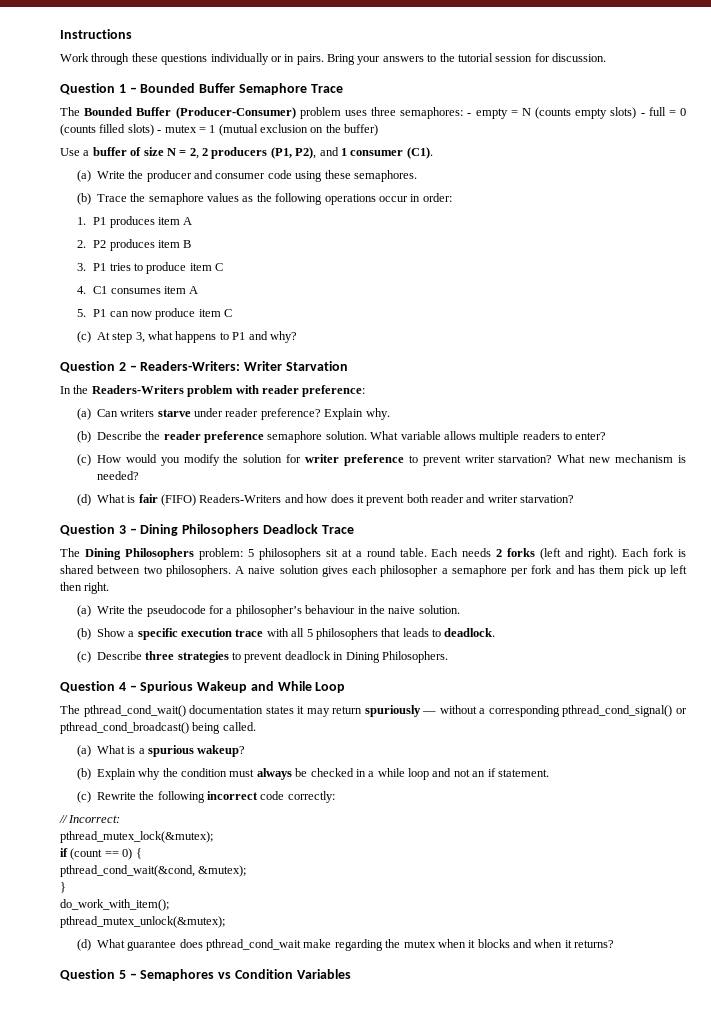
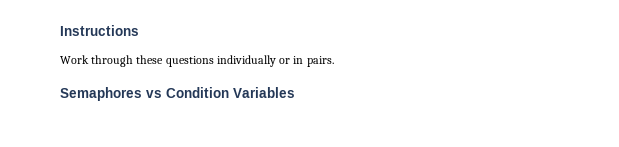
- Work through these questions individually or in pairs. Bring your answers to the tutorial session for discussion.
- Question 1 – Bounded Buffer Semaphore Trace
- The Bounded Buffer (Producer-Consumer) problem uses three semaphores: - empty = N (counts empty slots) - full = 0 (counts filled slots) - mutex = 1 (mutual exclusion on the buffer)
- Use a buffer of size N = 2, 2 producers (P1, P2), and 1 consumer (C1).
- (a) Write the producer and consumer code using these semaphores.
- (b) Trace the semaphore values as the following operations occur in order:
- 1. P1 produces item A
- 2. P2 produces item B
- 3. P1 tries to produce item C
- 4. C1 consumes item A
- 5. P1 can now produce item C
- (c) At step 3, what happens to P1 and why?
- Question 2 – Readers-Writers: Writer Starvation
- In the Readers-Writers problem with reader preference:
- (a) Can writers starve under reader preference? Explain why.
- (b) Describe the reader preference semaphore solution. What variable allows multiple readers to enter?
- (c) How would you modify the solution for writer preference to prevent writer starvation? What new mechanism is needed?
- (d) What is fair (FIFO) Readers-Writers and how does it prevent both reader and writer starvation?
- Question 3 – Dining Philosophers Deadlock Trace
- The Dining Philosophers problem: 5 philosophers sit at a round table. Each needs 2 forks (left and right). Each fork is shared between two philosophers. A naive solution gives each philosopher a semaphore per fork and has them pick up left then right.
- (a) Write the pseudocode for a philosopher’s behaviour in the naive solution.
- (b) Show a specific execution trace with all 5 philosophers that leads to deadlock.
- (c) Describe three strategies to prevent deadlock in Dining Philosophers.
- Question 4 – Spurious Wakeup and While Loop
- The pthread_cond_wait() documentation states it may return spuriously — without a corresponding pthread_cond_signal() or pthread_cond_broadcast() being called.
- (a) What is a spurious wakeup?
- (b) Explain why the condition must always be checked in a while loop and not an if statement.
- (c) Rewrite the following incorrect code correctly:
- // Incorrect:
- pthread_mutex_lock(&mutex);
- if (count == 0) {
- pthread_cond_wait(&cond, &mutex);
- }
- do_work_with_item();
- pthread_mutex_unlock(&mutex);
- (d) What guarantee does pthread_cond_wait make regarding the mutex when it blocks and when it returns?
- Question 5 – Semaphores vs Condition Variables
+ Work through these questions individually or in pairs.
+ Semaphores vs Condition Variables

